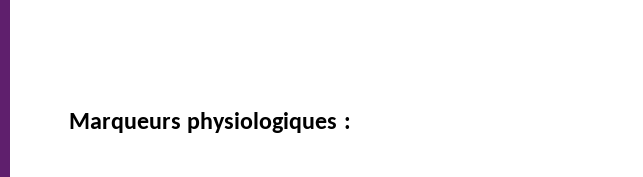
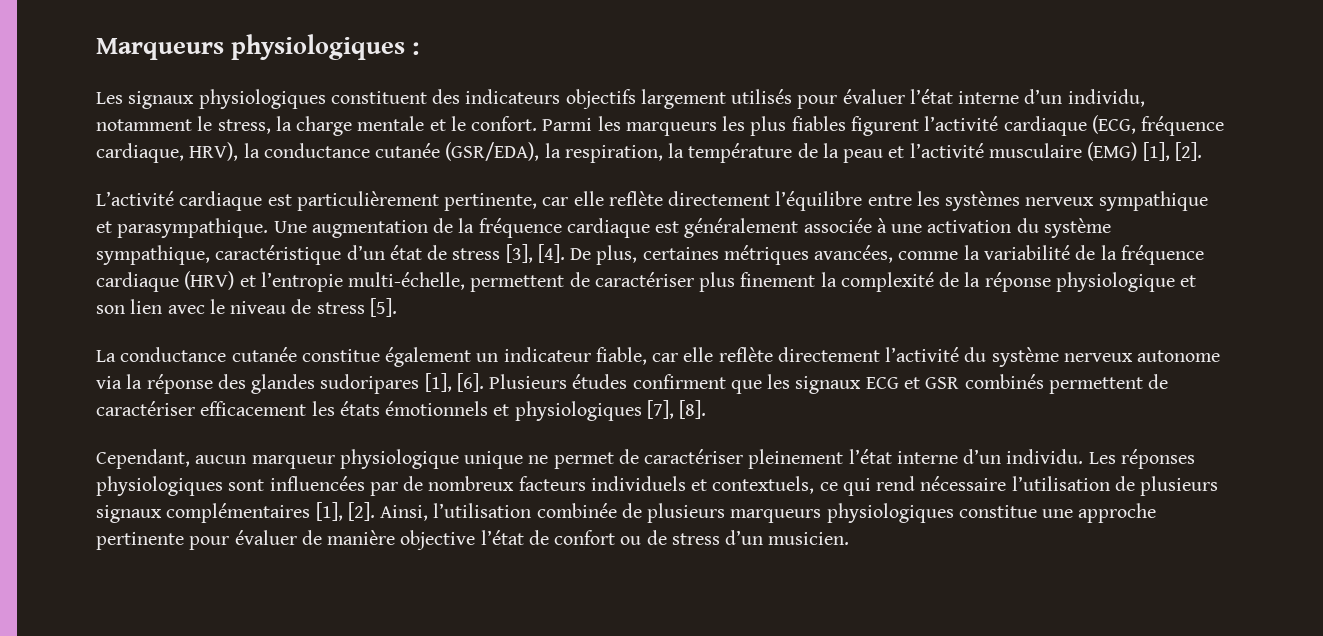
+ Les signaux physiologiques constituent des indicateurs objectifs largement utilisés pour évaluer l’état interne d’un individu, notamment le stress, la charge mentale et le confort. Parmi les marqueurs les plus fiables figurent l’activité cardiaque (ECG, fréquence cardiaque, HRV), la conductance cutanée (GSR/EDA), la respiration, la température de la peau et l’activité musculaire (EMG) [1], [2].
+ L’activité cardiaque est particulièrement pertinente, car elle reflète directement l’équilibre entre les systèmes nerveux sympathique et parasympathique. Une augmentation de la fréquence cardiaque est généralement associée à une activation du système sympathique, caractéristique d’un état de stress [3], [4]. De plus, certaines métriques avancées, comme la variabilité de la fréquence cardiaque (HRV) et l’entropie multi-échelle, permettent de caractériser plus finement la complexité de la réponse physiologique et son lien avec le niveau de stress [5].
+ La conductance cutanée constitue également un indicateur fiable, car elle reflète directement l’activité du système nerveux autonome via la réponse des glandes sudoripares [1], [6]. Plusieurs études confirment que les signaux ECG et GSR combinés permettent de caractériser efficacement les états émotionnels et physiologiques [7], [8].
+ Cependant, aucun marqueur physiologique unique ne permet de caractériser pleinement l’état interne d’un individu. Les réponses physiologiques sont influencées par de nombreux facteurs individuels et contextuels, ce qui rend nécessaire l’utilisation de plusieurs signaux complémentaires [1], [2]. Ainsi, l’utilisation combinée de plusieurs marqueurs physiologiques constitue une approche pertinente pour évaluer de manière objective l’état de confort ou de stress d’un musicien.

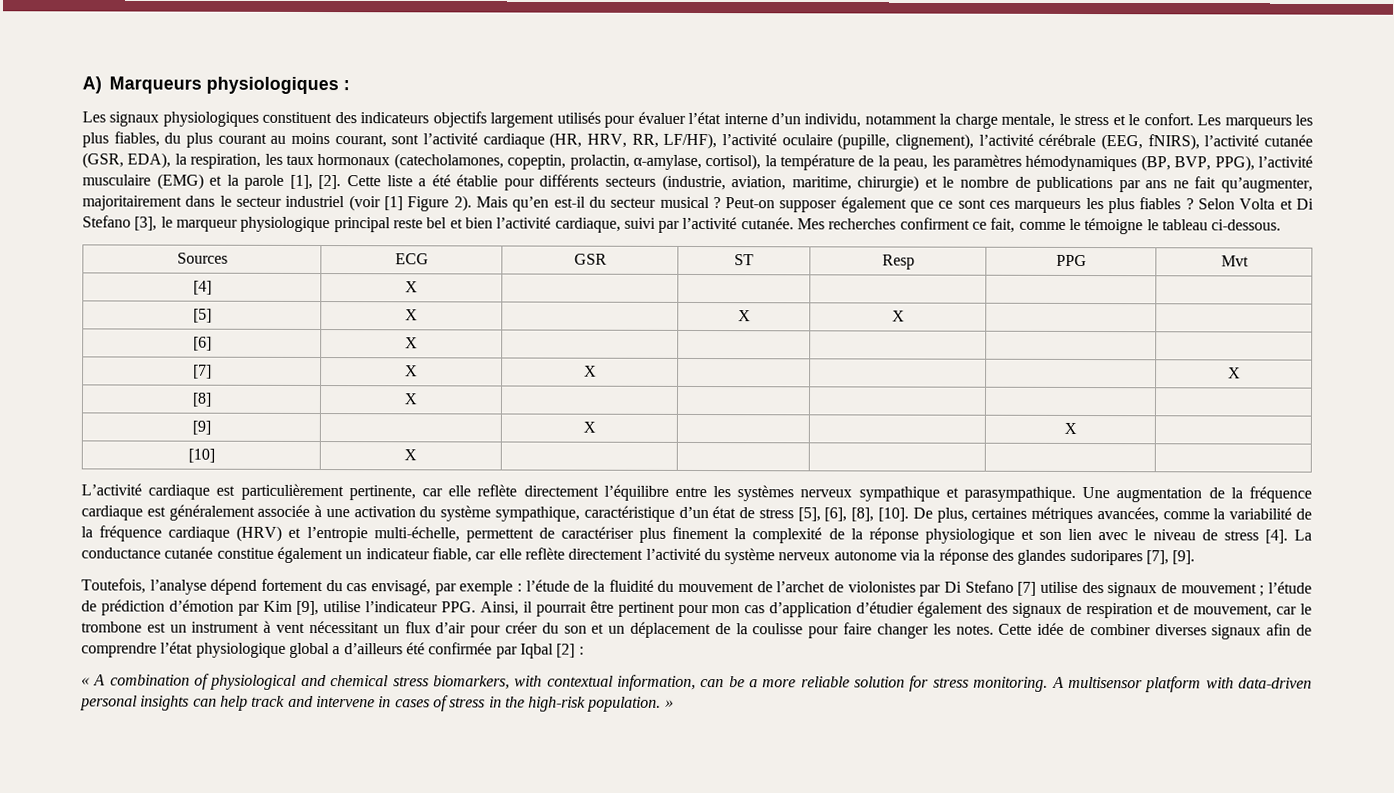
- Marqueurs physiologiques :
+ A) Marqueurs physiologiques :
- Les signaux physiologiques constituent des indicateurs objectifs largement utilisés pour évaluer l’état interne d’un individu, notamment le stress, la charge mentale et le confort. Parmi les marqueurs les plus fiables figurent l’activité cardiaque (ECG, fréquence cardiaque, HRV), la conductance cutanée (GSR/EDA), la respiration, la température de la peau et l’activité musculaire (EMG) [1], [2].
+ Les signaux physiologiques constituent des indicateurs objectifs largement utilisés pour évaluer l’état interne d’un individu, notamment la charge mentale, le stress et le confort. Les marqueurs les plus fiables, du plus courant au moins courant, sont l’activité cardiaque (HR, HRV, RR, LF/HF), l’activité oculaire (pupille, clignement), l’activité cérébrale (EEG, fNIRS), l’activité cutanée (GSR, EDA), la respiration, les taux hormonaux (catecholamones, copeptin, prolactin, α-amylase, cortisol), la température de la peau, les paramètres hémodynamiques (BP, BVP, PPG), l’activité musculaire (EMG) et la parole [1], [2]. Cette liste a été établie pour différents secteurs (industrie, aviation, maritime, chirurgie) et le nombre de publications par ans ne fait qu’augmenter, majoritairement dans le secteur industriel (voir [1] Figure 2). Mais qu’en est-il du secteur musical ? Peut-on supposer également que ce sont ces marqueurs les plus fiables ? Selon Volta et Di Stefano [3], le marqueur physiologique principal reste bel et bien l’activité cardiaque, suivi par l’activité cutanée. Mes recherches confirment ce fait, comme le témoigne le tableau ci-dessous.
+ Sources | ECG | GSR | ST | Resp | PPG | Mvt
+ [4] | X | | | | |
+ [5] | X | | X | X | |
+ [6] | X | | | | |
+ [7] | X | X | | | | X
+ [8] | X | | | | |
+ [9] | | X | | | X |
+ [10] | X | | | | |
- Une augmentation de la fréquence cardiaque est généralement associée à une activation du système sympathique, caractéristique d’un état de stress [3], [4].
+ Une augmentation de la fréquence cardiaque est généralement associée à une activation du système sympathique, caractéristique d’un état de stress [5], [6], [8], [10].
- De plus, certaines métriques avancées, comme la variabilité de la fréquence cardiaque (HRV) et l’entropie multi-échelle, permettent de caractériser plus finement la complexité de la réponse physiologique et son lien avec le niveau de stress [5].
- La conductance cutanée constitue également un indicateur fiable, car elle reflète directement l’activité du système nerveux autonome via la réponse des glandes sudoripares [1], [6]. Plusieurs études confirment que les signaux ECG et GSR combinés permettent de caractériser efficacement les états émotionnels et physiologiques [7], [8].
- Cependant, aucun marqueur physiologique unique ne permet de caractériser pleinement l’état interne d’un individu. Les réponses physiologiques sont influencées par de nombreux facteurs individuels et contextuels, ce qui rend nécessaire l’utilisation de plusieurs signaux complémentaires [1], [2]. Ainsi, l’utilisation combinée de plusieurs marqueurs physiologiques constitue une approche pertinente pour évaluer de manière objective l’état de confort ou de stress d’un musicien.
+ De plus, certaines métriques avancées, comme la variabilité de la fréquence cardiaque (HRV) et l’entropie multi-échelle, permettent de caractériser plus finement la complexité de la réponse physiologique et son lien avec le niveau de stress [4]. La conductance cutanée constitue également un indicateur fiable, car elle reflète directement l’activité du système nerveux autonome via la réponse des glandes sudoripares [7], [9].
+ Toutefois, l’analyse dépend fortement du cas envisagé, par exemple : l’étude de la fluidité du mouvement de l’archet de violonistes par Di Stefano [7] utilise des signaux de mouvement ; l’étude de prédiction d’émotion par Kim [9], utilise l’indicateur PPG. Ainsi, il pourrait être pertinent pour mon cas d’application d’étudier également des signaux de respiration et de mouvement, car le trombone est un instrument à vent nécessitant un flux d’air pour créer du son et un déplacement de la coulisse pour faire changer les notes. Cette idée de combiner diverses signaux afin de comprendre l’état physiologique global a d’ailleurs été confirmée par Iqbal [2] :
+ « A combination of physiological and chemical stress biomarkers, with contextual information, can be a more reliable solution for stress monitoring. A multisensor platform with data-driven personal insights can help track and intervene in cases of stress in the high-risk population. »

